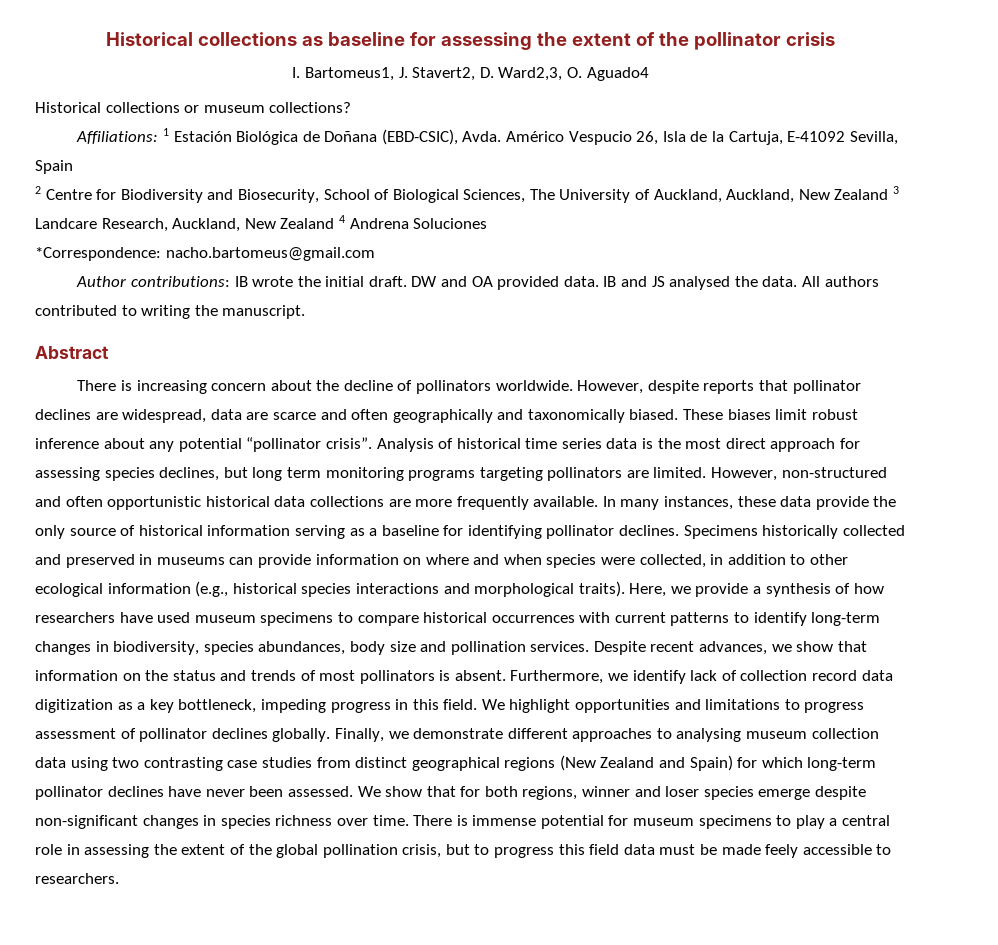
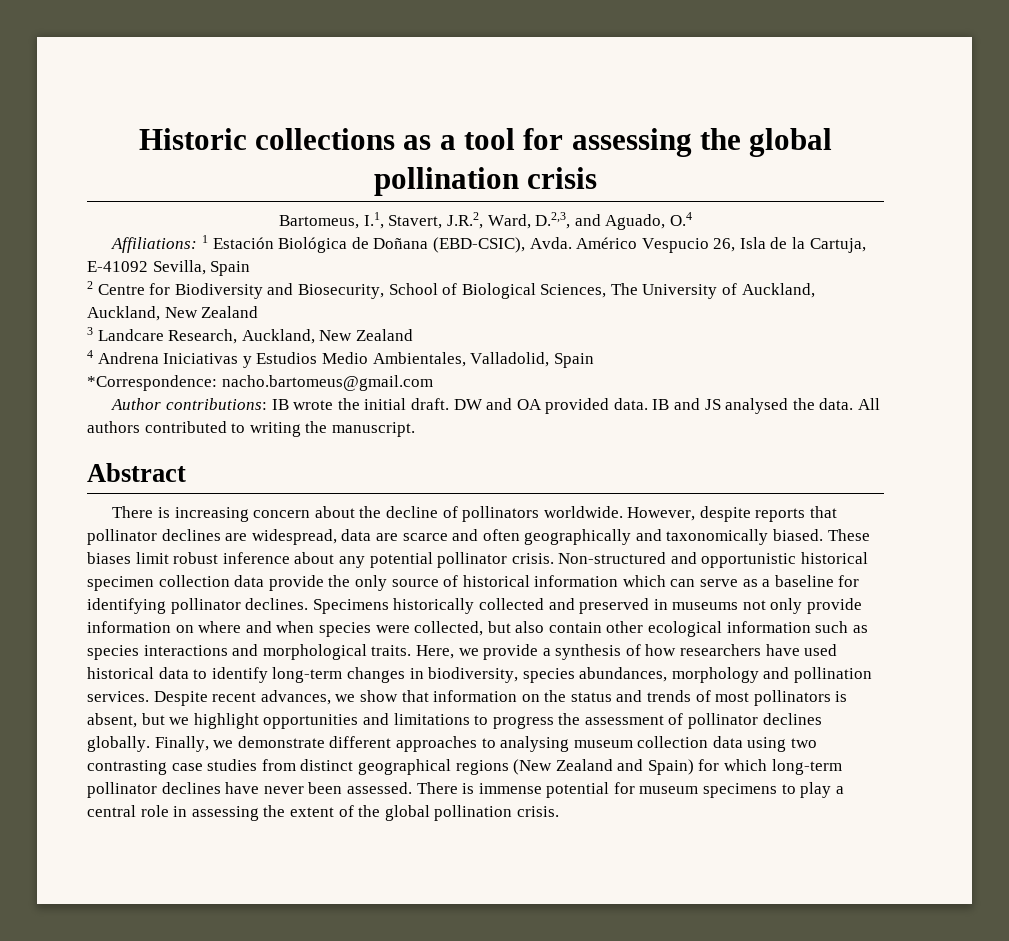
- Historical collections as baseline for assessing the extent of the pollinator crisis
- I. Bartomeus1, J. Stavert2, D. Ward2,3, O. Aguado4
- Historical collections or museum collections?
+ Historic collections as a tool for assessing the global pollination crisis
+ Bartomeus, I.1, Stavert, J.R.2, Ward, D.2,3, and Aguado, O.4
- 2 Centre for Biodiversity and Biosecurity, School of Biological Sciences, The University of Auckland, Auckland, New Zealand 3 Landcare Research, Auckland, New Zealand 4 Andrena Soluciones
+ 2 Centre for Biodiversity and Biosecurity, School of Biological Sciences, The University of Auckland, Auckland, New Zealand
+ 3 Landcare Research, Auckland, New Zealand
+ 4 Andrena Iniciativas y Estudios Medio Ambientales, Valladolid, Spain
- These biases limit robust inference about any potential “pollinator crisis”. Analysis of historical time series data is the most direct approach for assessing species declines, but long term monitoring programs targeting pollinators are limited. However, non-structured and often opportunistic historical data collections are more frequently available. In many instances, these data provide the only source of historical information serving as a baseline for identifying pollinator declines.
+ These biases limit robust inference about any potential pollinator crisis. Non-structured and opportunistic historical specimen collection data provide the only source of historical information which can serve as a baseline for identifying pollinator declines.
- Specimens historically collected and preserved in museums can provide information on where and when species were collected, in addition to other ecological information (e.g., historical species interactions and morphological traits).
+ Specimens historically collected and preserved in museums not only provide information on where and when species were collected, but also contain other ecological information such as species interactions and morphological traits.
- Here, we provide a synthesis of how researchers have used museum specimens to compare historical occurrences with current patterns to identify long-term changes in biodiversity, species abundances, body size and pollination services.
+ Here, we provide a synthesis of how researchers have used historical data to identify long-term changes in biodiversity, species abundances, morphology and pollination services.
- Despite recent advances, we show that information on the status and trends of most pollinators is absent. Furthermore, we identify lack of collection record data digitization as a key bottleneck, impeding progress in this field. We highlight opportunities and limitations to progress assessment of pollinator declines globally.
+ Despite recent advances, we show that information on the status and trends of most pollinators is absent, but we highlight opportunities and limitations to progress the assessment of pollinator declines globally.
- We show that for both regions, winner and loser species emerge despite non-significant changes in species richness over time.
- There is immense potential for museum specimens to play a central role in assessing the extent of the global pollination crisis, but to progress this field data must be made feely accessible to researchers.
+ There is immense potential for museum specimens to play a central role in assessing the extent of the global pollination crisis.

